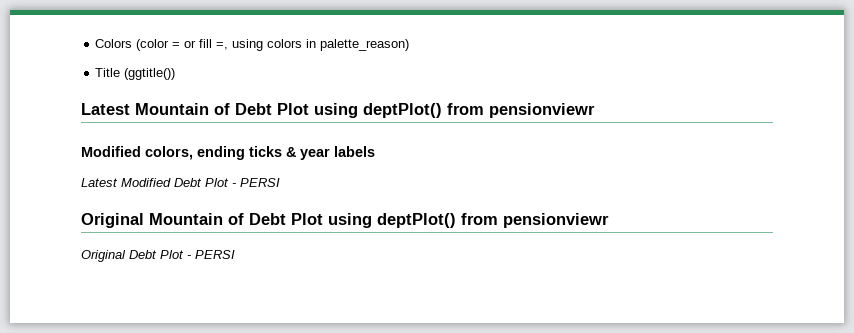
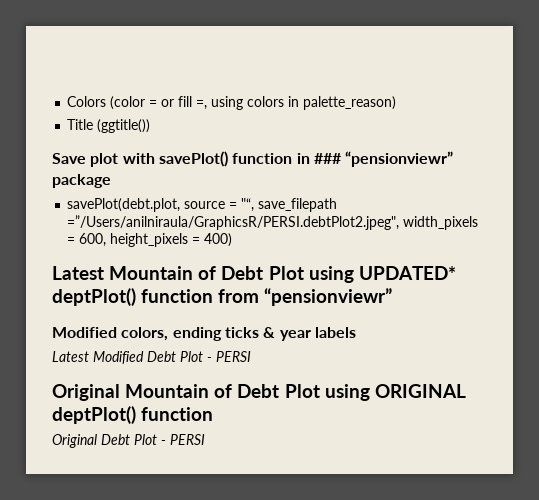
+ Save plot with savePlot() function in ### “pensionviewr” package
+ savePlot(debt.plot, source = "“, save_filepath =”/Users/anilniraula/GraphicsR/PERSI.debtPlot2.jpeg", width_pixels = 600, height_pixels = 400)
- Latest Mountain of Debt Plot using deptPlot() from pensionviewr
+ Latest Mountain of Debt Plot using UPDATED* deptPlot() function from “pensionviewr”
- Original Mountain of Debt Plot using deptPlot() from pensionviewr
+ Original Mountain of Debt Plot using ORIGINAL deptPlot() function

